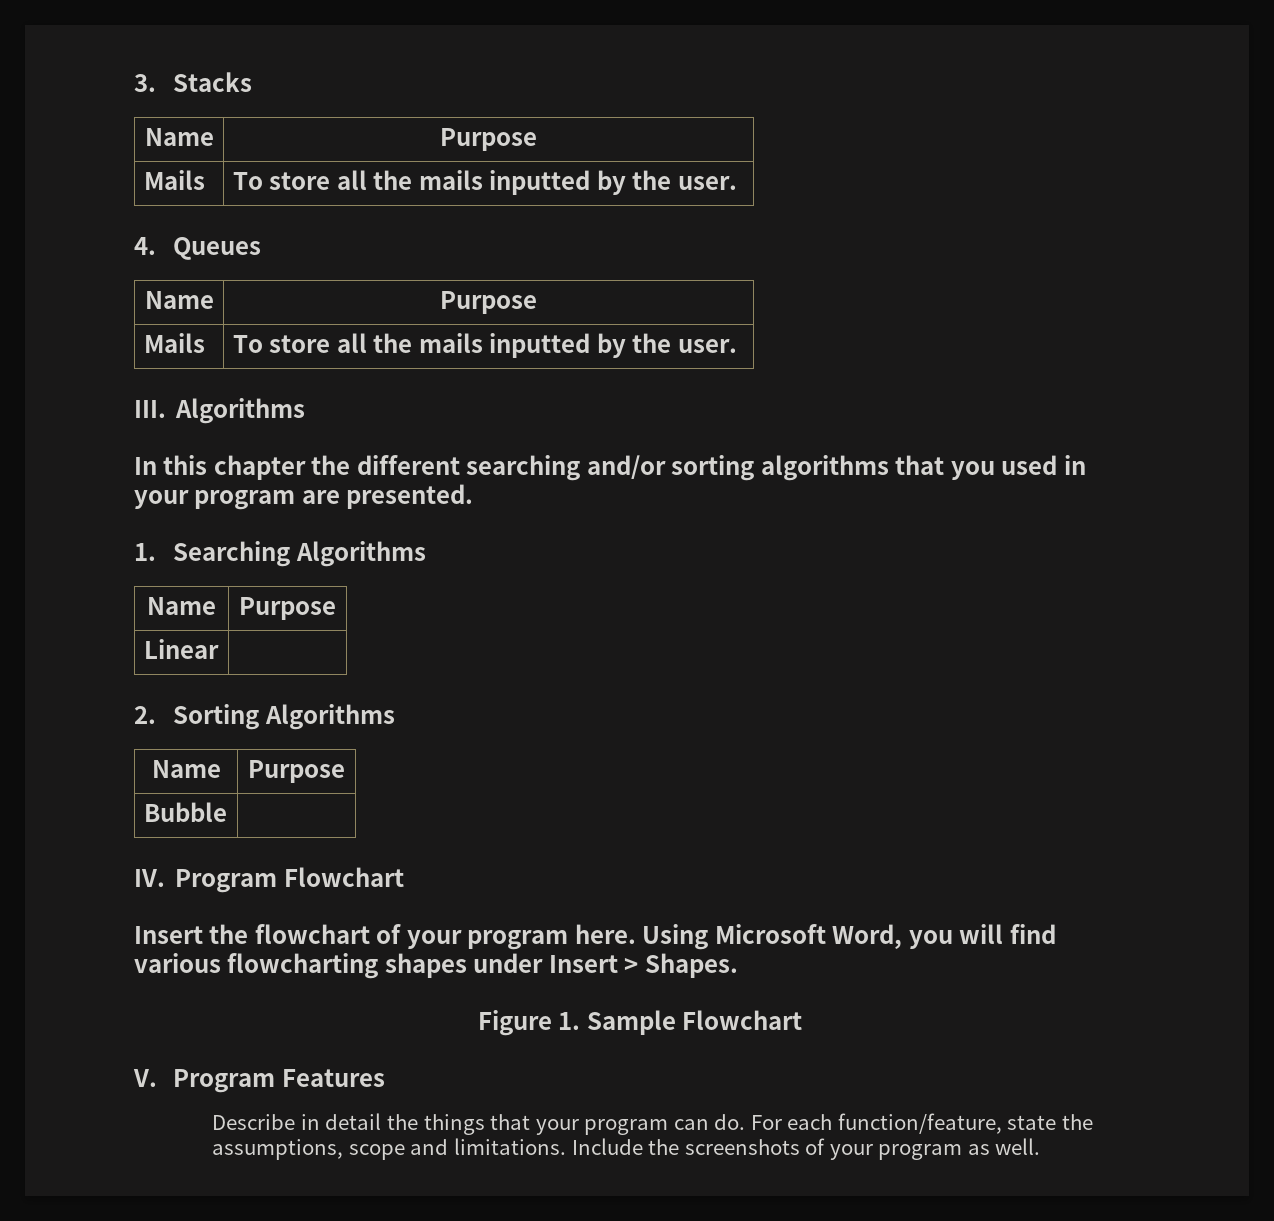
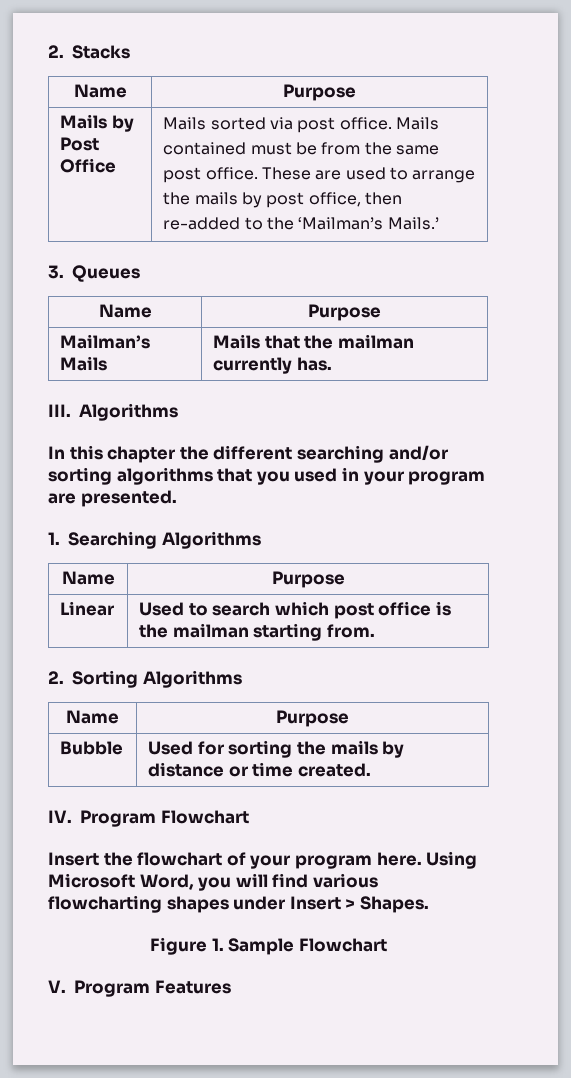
- 3. Stacks
+ 2. Stacks
  Name | Purpose
- Mails | To store all the mails inputted by the user.
- 4. Queues
+ Mails by Post Office | Mails sorted via post office. Mails contained must be from the same post office. These are used to arrange the mails by post office, then re-added to the ‘Mailman’s Mails.’
+ 3. Queues
  Name | Purpose
- Mails | To store all the mails inputted by the user.
+ Mailman’s Mails | Mails that the mailman currently has.
- Linear |
+ Linear | Used to search which post office is the mailman starting from.
- Bubble |
+ Bubble | Used for sorting the mails by distance or time created.
- Describe in detail the things that your program can do. For each function/feature, state the assumptions, scope and limitations. Include the screenshots of your program as well.

